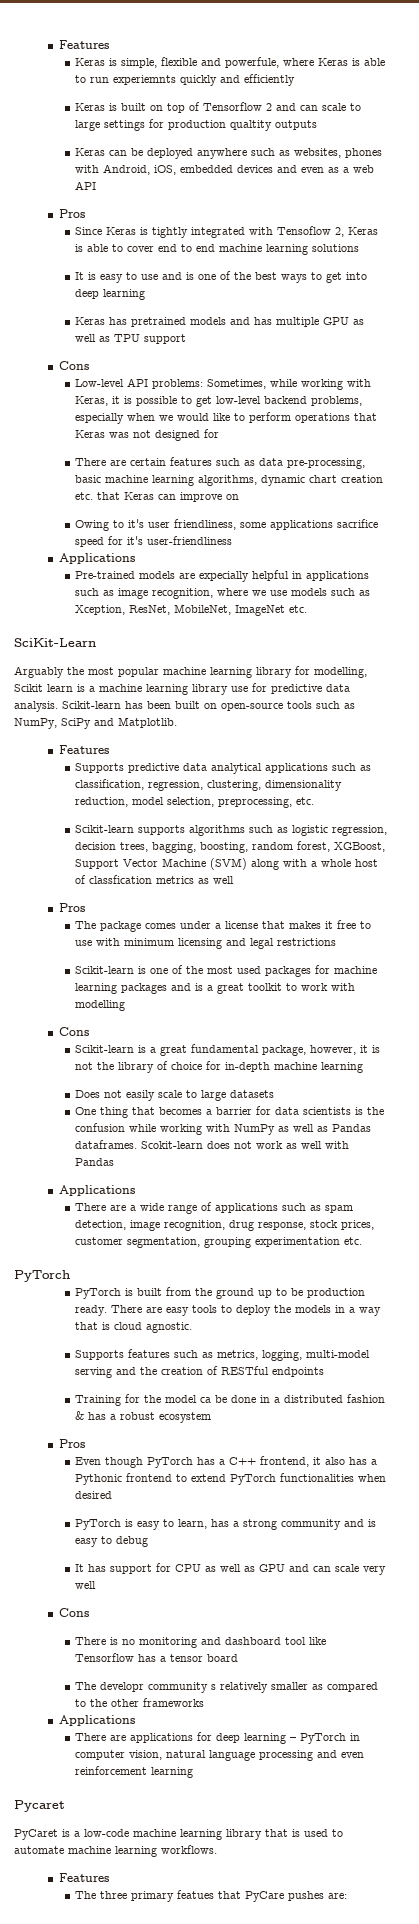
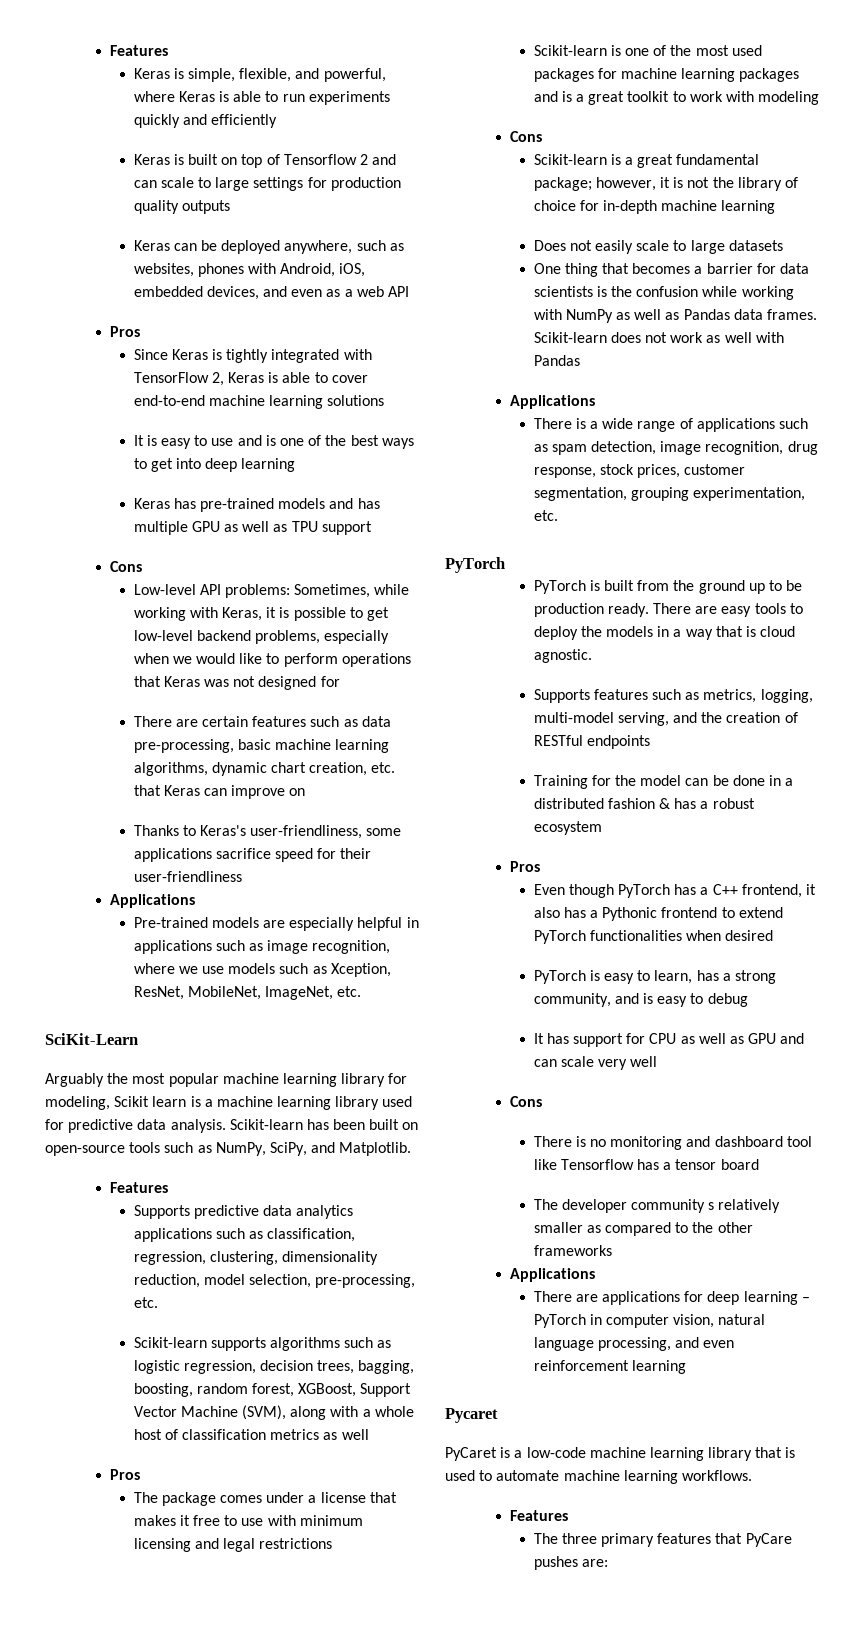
- Keras is simple, flexible and powerfule, where Keras is able to run experiemnts quickly and efficiently
+ Keras is simple, flexible, and powerful, where Keras is able to run experiments quickly and efficiently
- Keras is built on top of Tensorflow 2 and can scale to large settings for production qualtity outputs
+ Keras is built on top of Tensorflow 2 and can scale to large settings for production quality outputs
- Keras can be deployed anywhere such as websites, phones with Android, iOS, embedded devices and even as a web API
+ Keras can be deployed anywhere, such as websites, phones with Android, iOS, embedded devices, and even as a web API
- Since Keras is tightly integrated with Tensoflow 2, Keras is able to cover end to end machine learning solutions
+ Since Keras is tightly integrated with TensorFlow 2, Keras is able to cover end-to-end machine learning solutions
- Keras has pretrained models and has multiple GPU as well as TPU support
+ Keras has pre-trained models and has multiple GPU as well as TPU support
- There are certain features such as data pre-processing, basic machine learning algorithms, dynamic chart creation etc. that Keras can improve on
+ There are certain features such as data pre-processing, basic machine learning algorithms, dynamic chart creation, etc. that Keras can improve on
- Owing to it's user friendliness, some applications sacrifice speed for it's user-friendliness
+ Thanks to Keras's user-friendliness, some applications sacrifice speed for their user-friendliness
- Pre-trained models are expecially helpful in applications such as image recognition, where we use models such as Xception, ResNet, MobileNet, ImageNet etc.
+ Pre-trained models are especially helpful in applications such as image recognition, where we use models such as Xception, ResNet, MobileNet, ImageNet, etc.
- Arguably the most popular machine learning library for modelling, Scikit learn is a machine learning library use for predictive data analysis.
+ Arguably the most popular machine learning library for modeling, Scikit learn is a machine learning library used for predictive data analysis.
- Scikit-learn has been built on open-source tools such as NumPy, SciPy and Matplotlib.
+ Scikit-learn has been built on open-source tools such as NumPy, SciPy, and Matplotlib.
- Supports predictive data analytical applications such as classification, regression, clustering, dimensionality reduction, model selection, preprocessing, etc.
+ Supports predictive data analytics applications such as classification, regression, clustering, dimensionality reduction, model selection, pre-processing, etc.
- Scikit-learn supports algorithms such as logistic regression, decision trees, bagging, boosting, random forest, XGBoost, Support Vector Machine (SVM) along with a whole host of classfication metrics as well
+ Scikit-learn supports algorithms such as logistic regression, decision trees, bagging, boosting, random forest, XGBoost, Support Vector Machine (SVM), along with a whole host of classification metrics as well
- Scikit-learn is one of the most used packages for machine learning packages and is a great toolkit to work with modelling
+ Scikit-learn is one of the most used packages for machine learning packages and is a great toolkit to work with modeling
- Scikit-learn is a great fundamental package, however, it is not the library of choice for in-depth machine learning
+ Scikit-learn is a great fundamental package; however, it is not the library of choice for in-depth machine learning
- One thing that becomes a barrier for data scientists is the confusion while working with NumPy as well as Pandas dataframes. Scokit-learn does not work as well with Pandas
+ One thing that becomes a barrier for data scientists is the confusion while working with NumPy as well as Pandas data frames. Scikit-learn does not work as well with Pandas
- There are a wide range of applications such as spam detection, image recognition, drug response, stock prices, customer segmentation, grouping experimentation etc.
+ There is a wide range of applications such as spam detection, image recognition, drug response, stock prices, customer segmentation, grouping experimentation, etc.
- Supports features such as metrics, logging, multi-model serving and the creation of RESTful endpoints
+ Supports features such as metrics, logging, multi-model serving, and the creation of RESTful endpoints
- Training for the model ca be done in a distributed fashion & has a robust ecosystem
+ Training for the model can be done in a distributed fashion & has a robust ecosystem
- PyTorch is easy to learn, has a strong community and is easy to debug
+ PyTorch is easy to learn, has a strong community, and is easy to debug
- The developr community s relatively smaller as compared to the other frameworks
+ The developer community s relatively smaller as compared to the other frameworks
- There are applications for deep learning – PyTorch in computer vision, natural language processing and even reinforcement learning
+ There are applications for deep learning – PyTorch in computer vision, natural language processing, and even reinforcement learning
- The three primary featues that PyCare pushes are:
+ The three primary features that PyCare pushes are:

